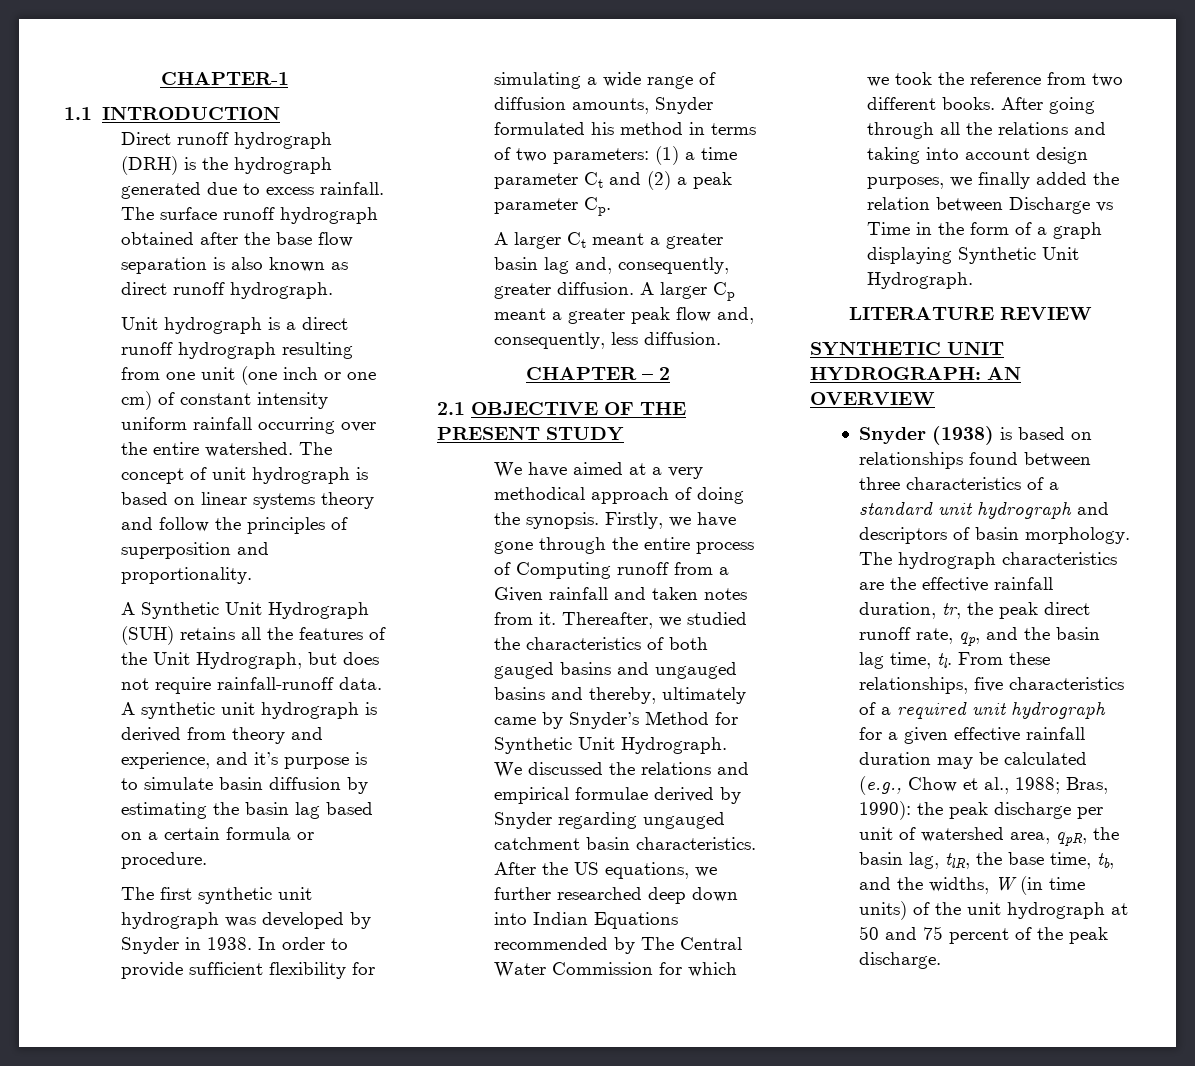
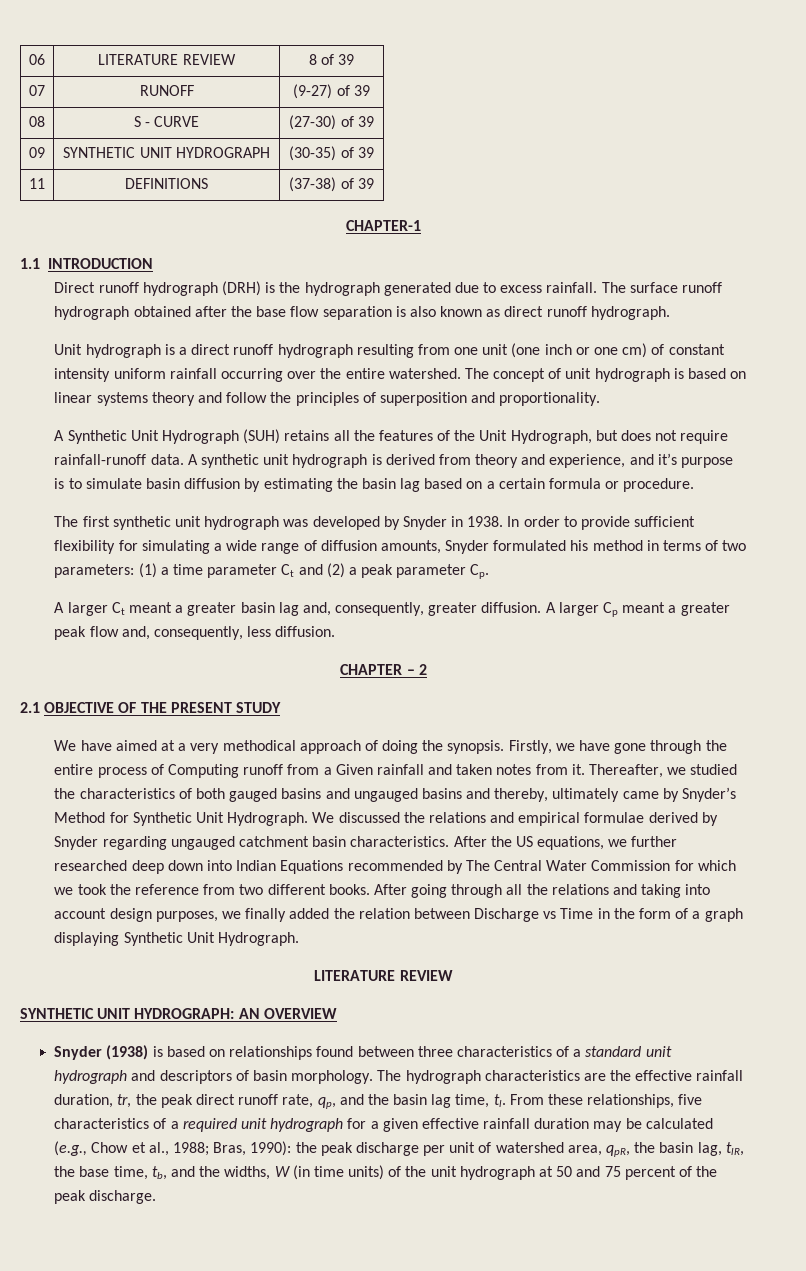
+ 06 | LITERATURE REVIEW | 8 of 39
+ 07 | RUNOFF | (9-27) of 39
+ 08 | S - CURVE | (27-30) of 39
+ 09 | SYNTHETIC UNIT HYDROGRAPH | (30-35) of 39
+ 11 | DEFINITIONS | (37-38) of 39

